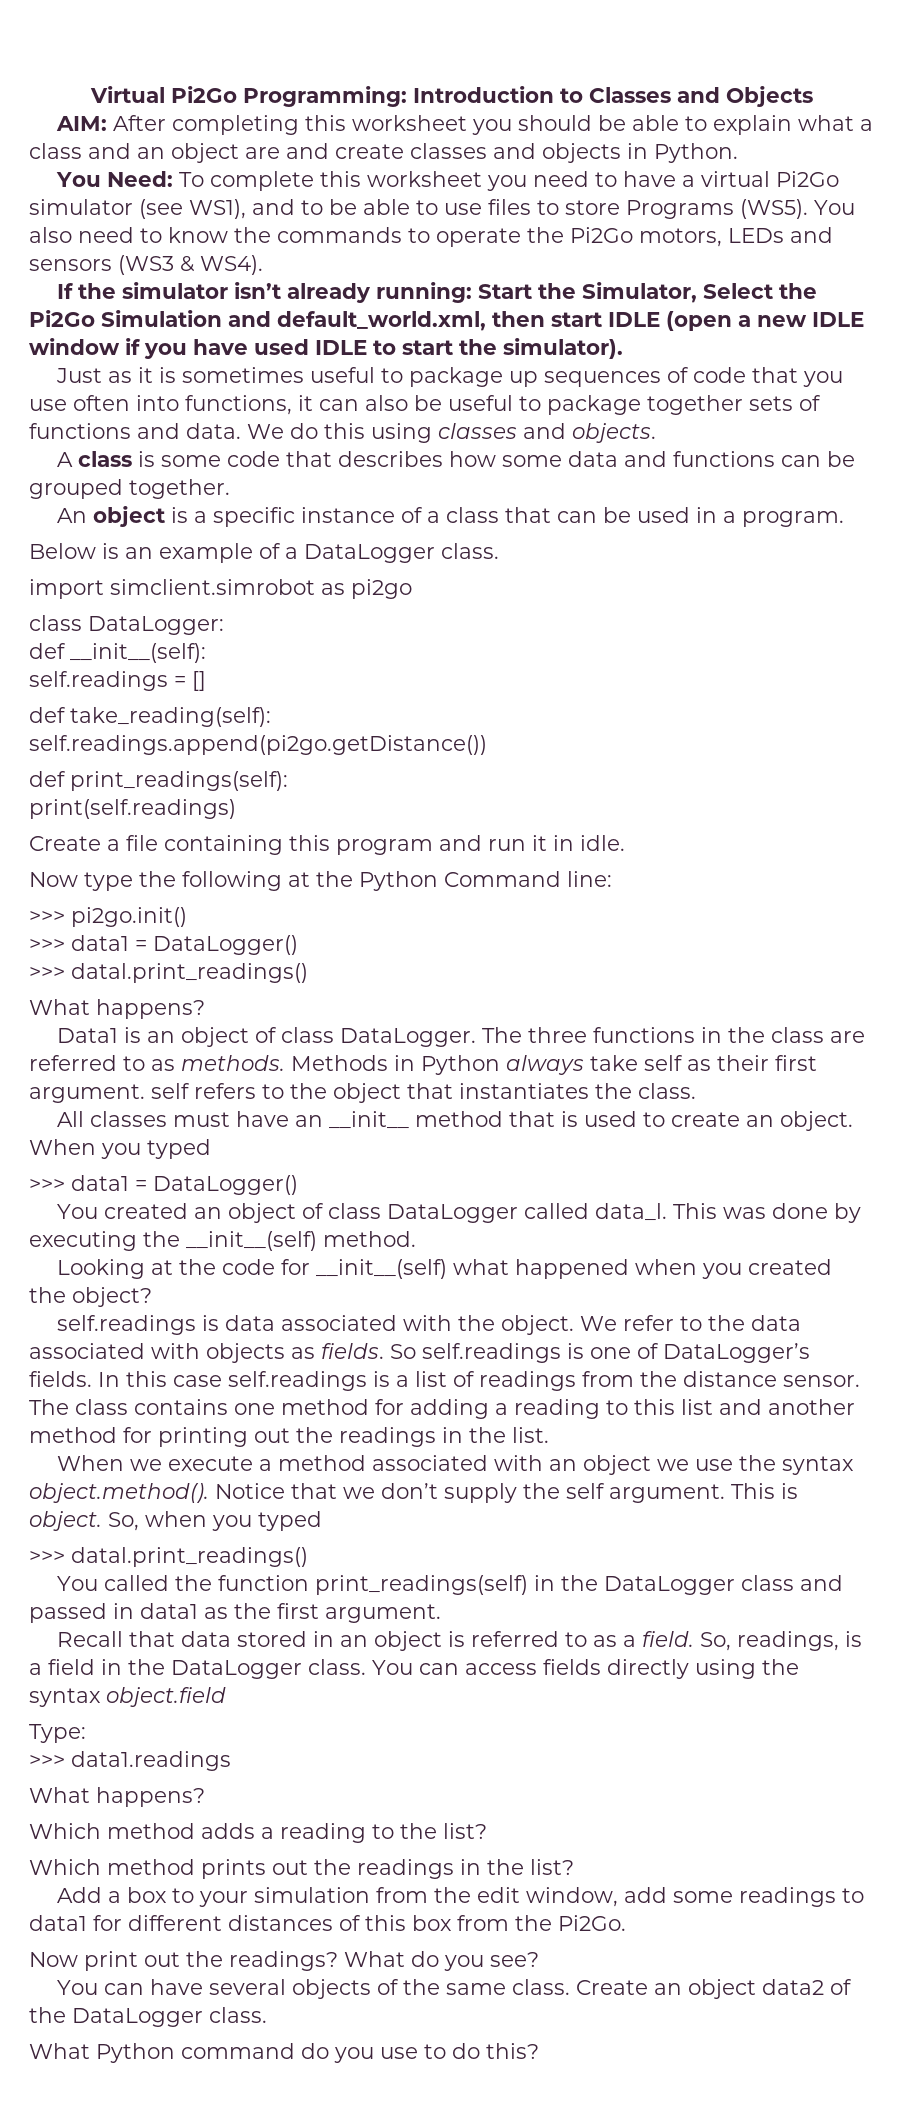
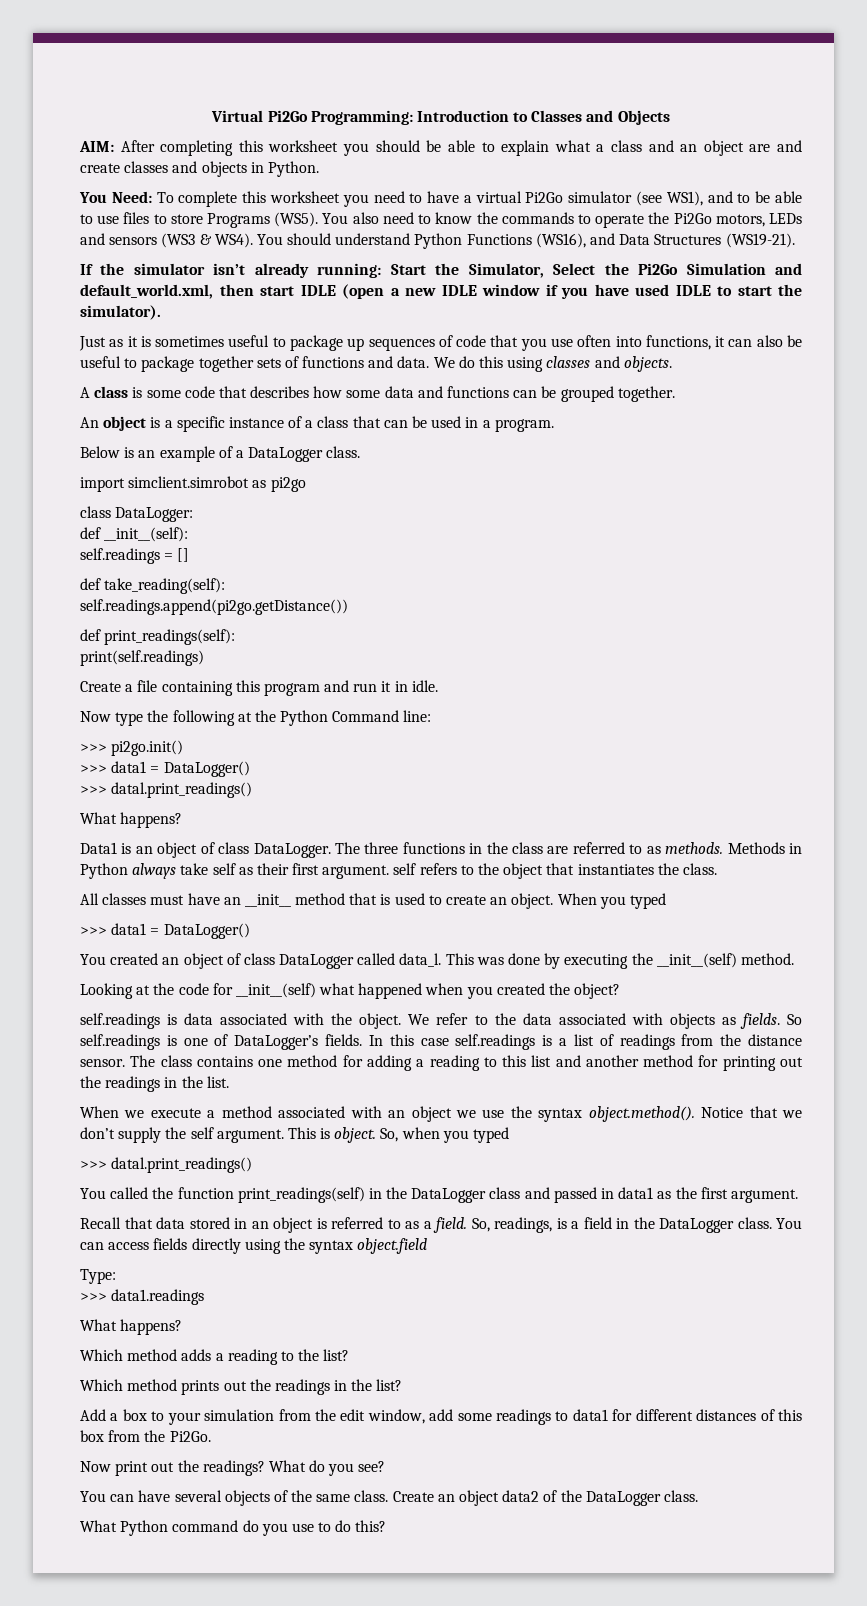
+ You should understand Python Functions (WS16), and Data Structures (WS19-21).

